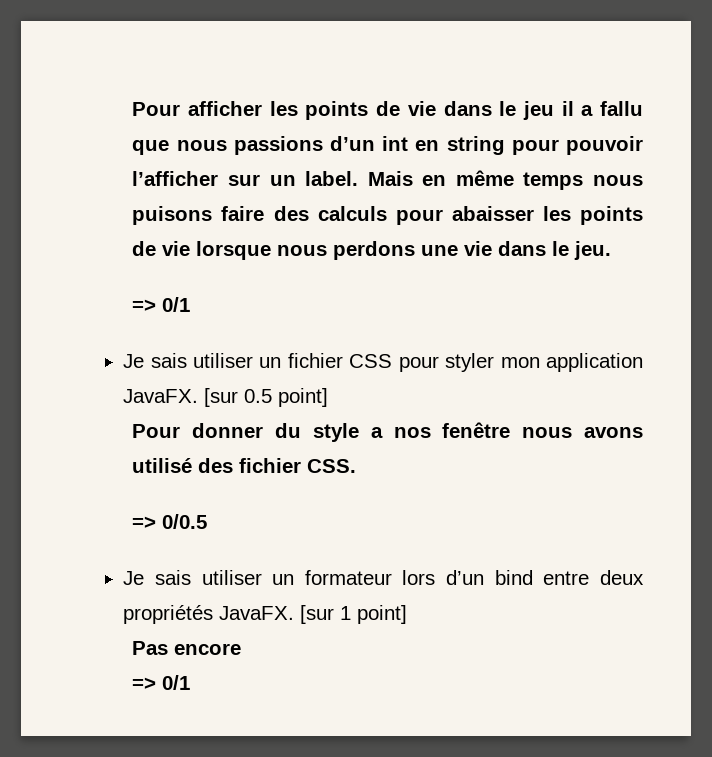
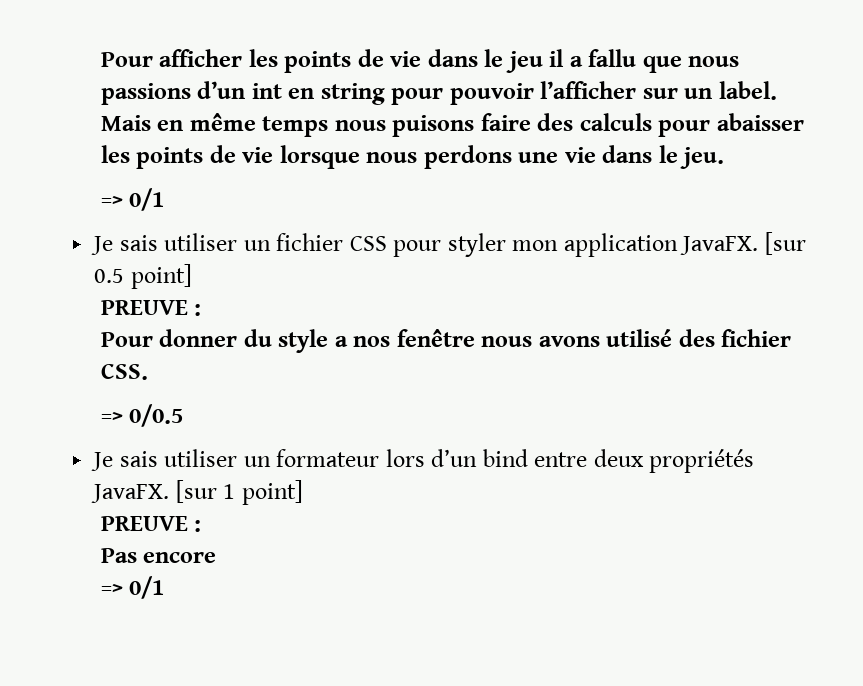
  [sur 0.5 point]
+ PREUVE :
  [sur 1 point]
+ PREUVE :

